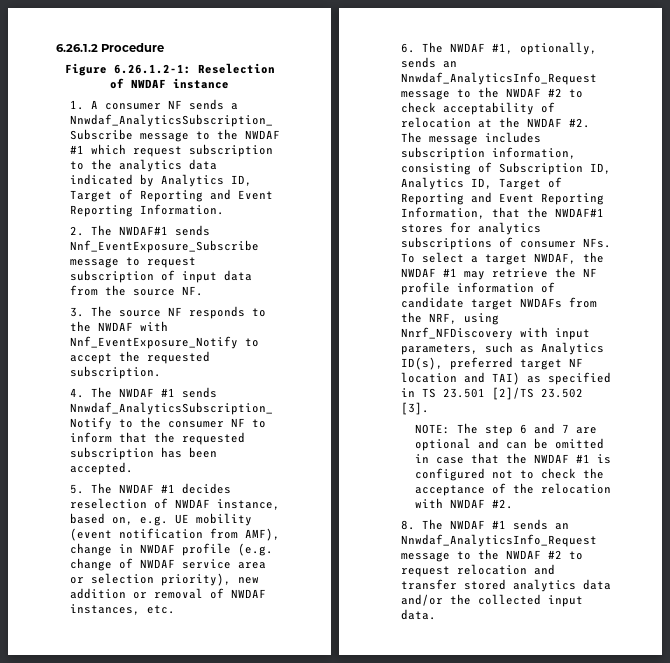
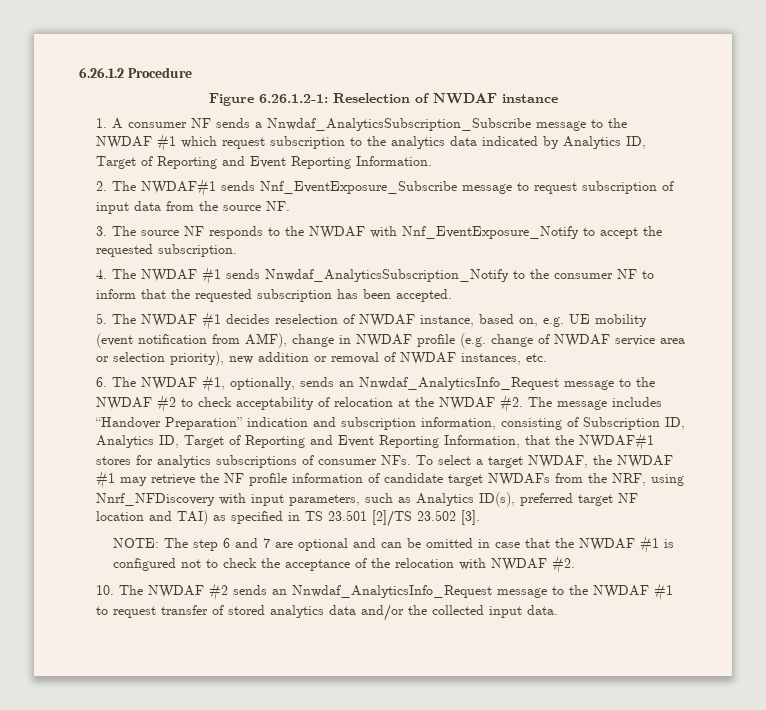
- The message includes subscription information, consisting of Subscription ID, Analytics ID, Target of Reporting and Event Reporting Information, that the NWDAF#1 stores for analytics subscriptions of consumer NFs. To select a target NWDAF, the NWDAF #1 may retrieve the NF profile information of candidate target NWDAFs from the NRF, using Nnrf_NFDiscovery with input parameters, such as Analytics ID(s), preferred target NF location and TAI) as specified in TS 23.501 [2]/TS 23.502 [3].
+ The message includes “Handover Preparation” indication and subscription information, consisting of Subscription ID, Analytics ID, Target of Reporting and Event Reporting Information, that the NWDAF#1 stores for analytics subscriptions of consumer NFs. To select a target NWDAF, the NWDAF #1 may retrieve the NF profile information of candidate target NWDAFs from the NRF, using Nnrf_NFDiscovery with input parameters, such as Analytics ID(s), preferred target NF location and TAI) as specified in TS 23.501 [2]/TS 23.502 [3].
- 8. The NWDAF #1 sends an Nnwdaf_AnalyticsInfo_Request message to the NWDAF #2 to request relocation and transfer stored analytics data and/or the collected input data.
+ 10. The NWDAF #2 sends an Nnwdaf_AnalyticsInfo_Request message to the NWDAF #1 to request transfer of stored analytics data and/or the collected input data.

